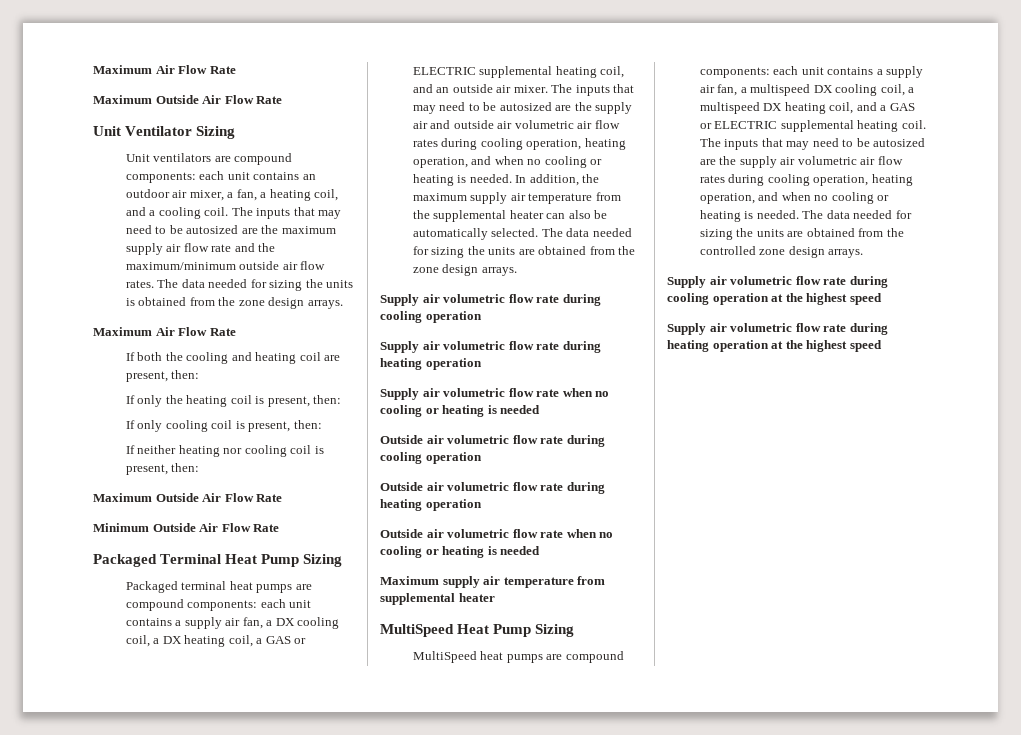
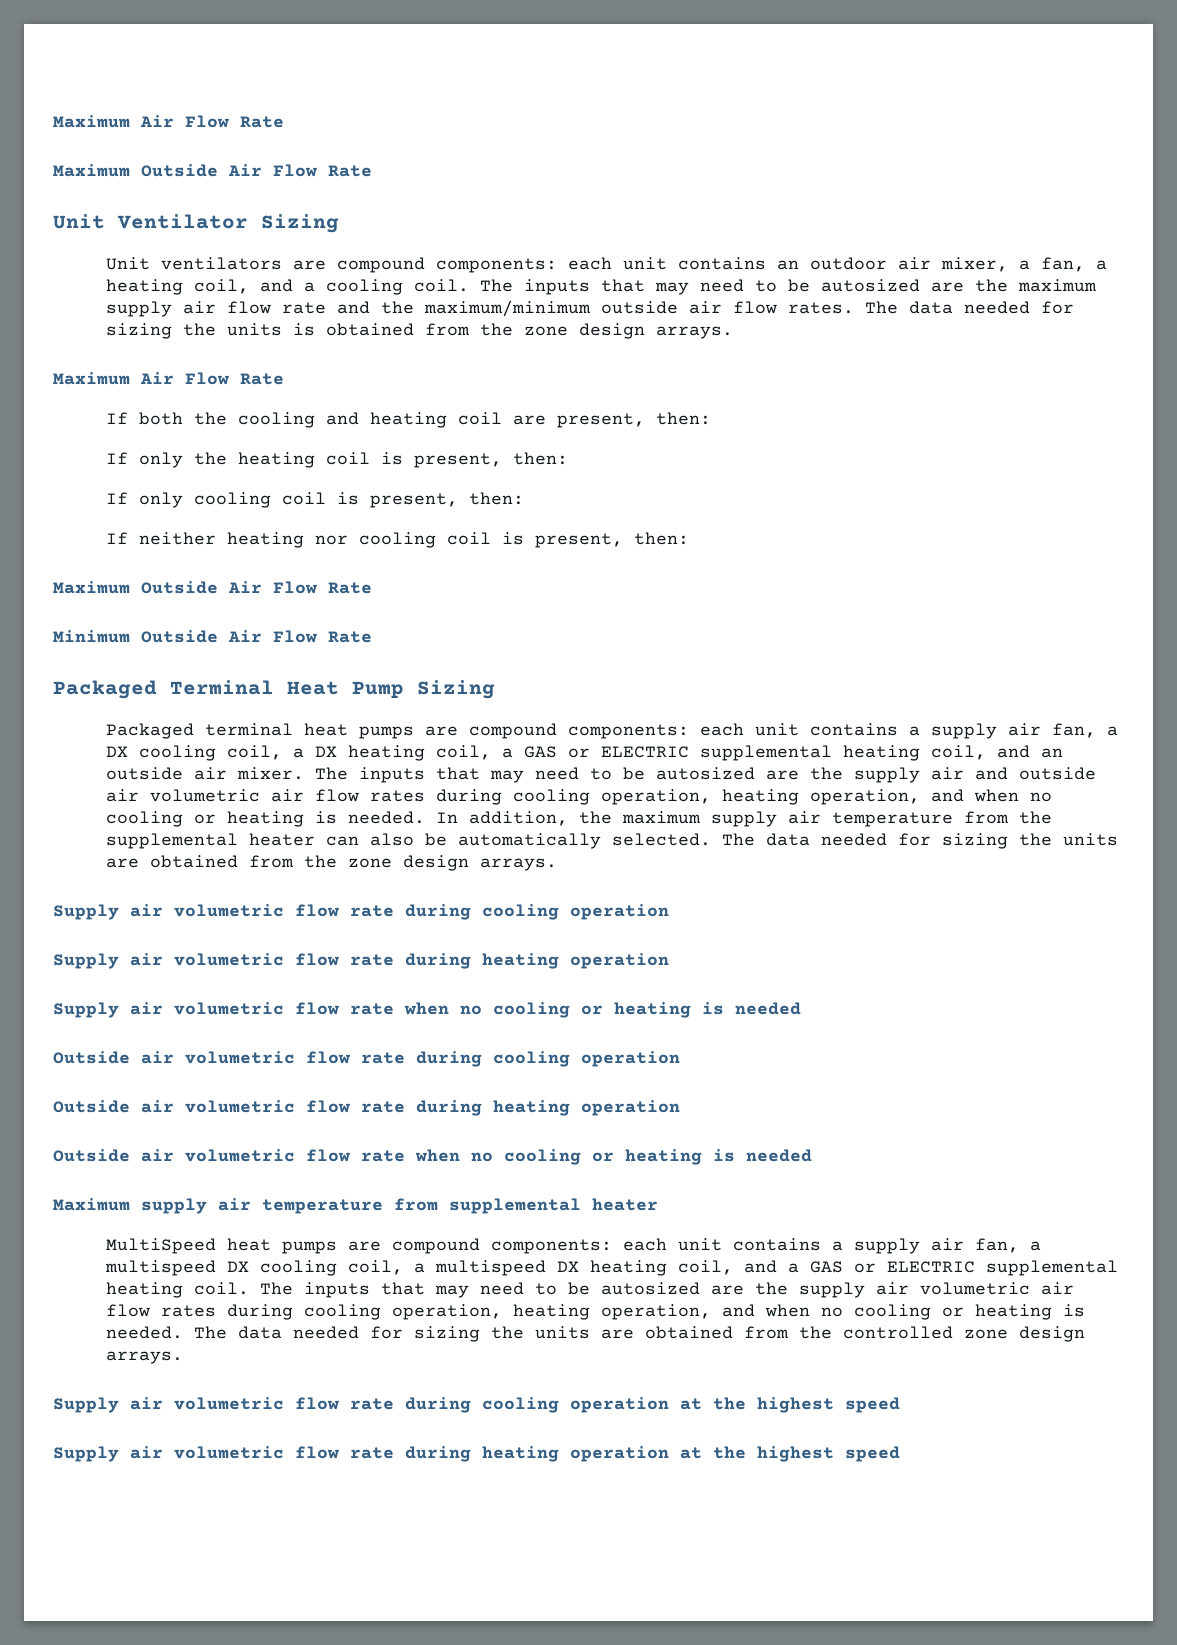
- MultiSpeed Heat Pump Sizing

